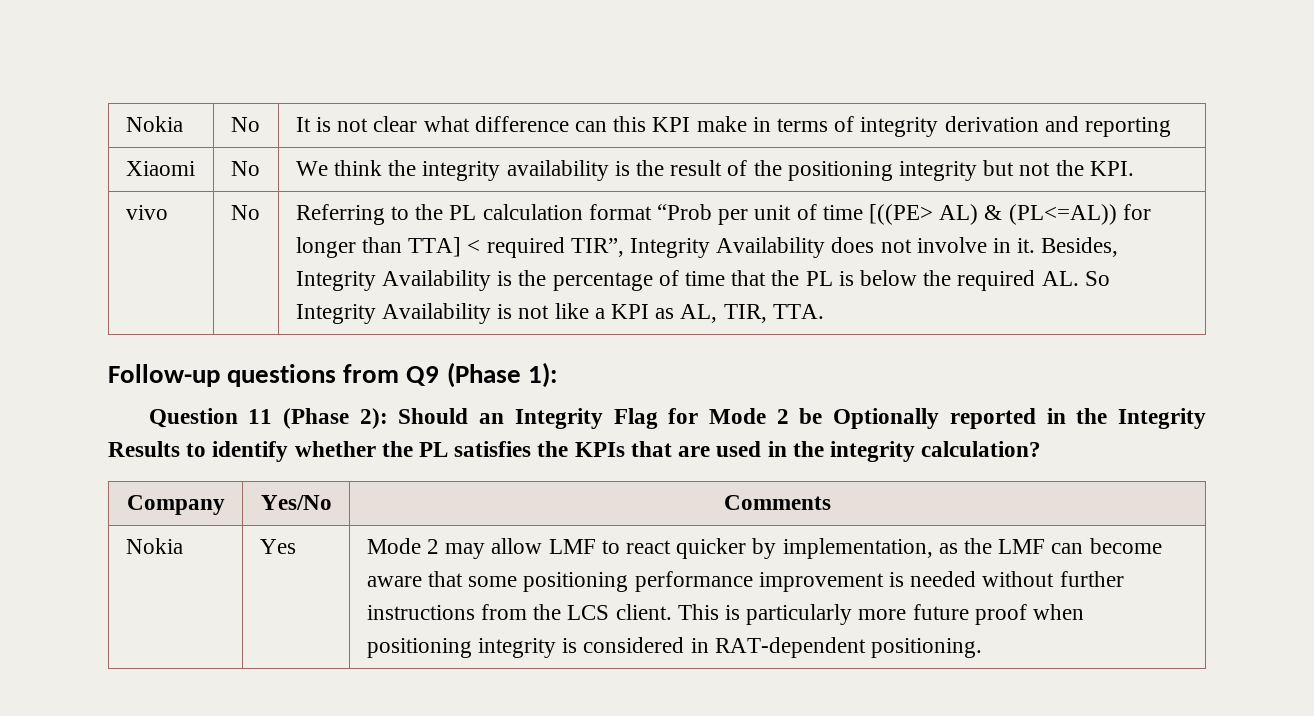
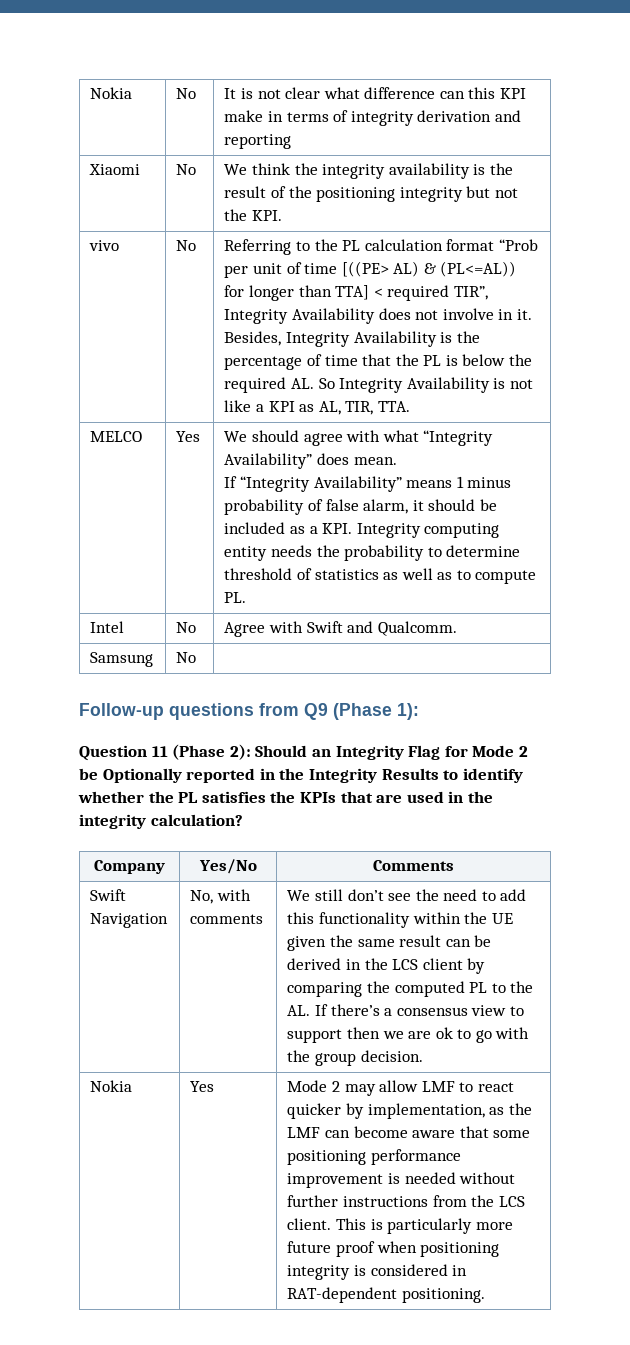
+ MELCO | Yes | We should agree with what “Integrity Availability” does mean.
+ If “Integrity Availability” means 1 minus probability of false alarm, it should be included as a KPI. Integrity computing entity needs the probability to determine threshold of statistics as well as to compute PL.
+ Intel | No | Agree with Swift and Qualcomm.
+ Samsung | No |
+ Swift Navigation | No, with comments | We still don’t see the need to add this functionality within the UE given the same result can be derived in the LCS client by comparing the computed PL to the AL. If there’s a consensus view to support then we are ok to go with the group decision.

